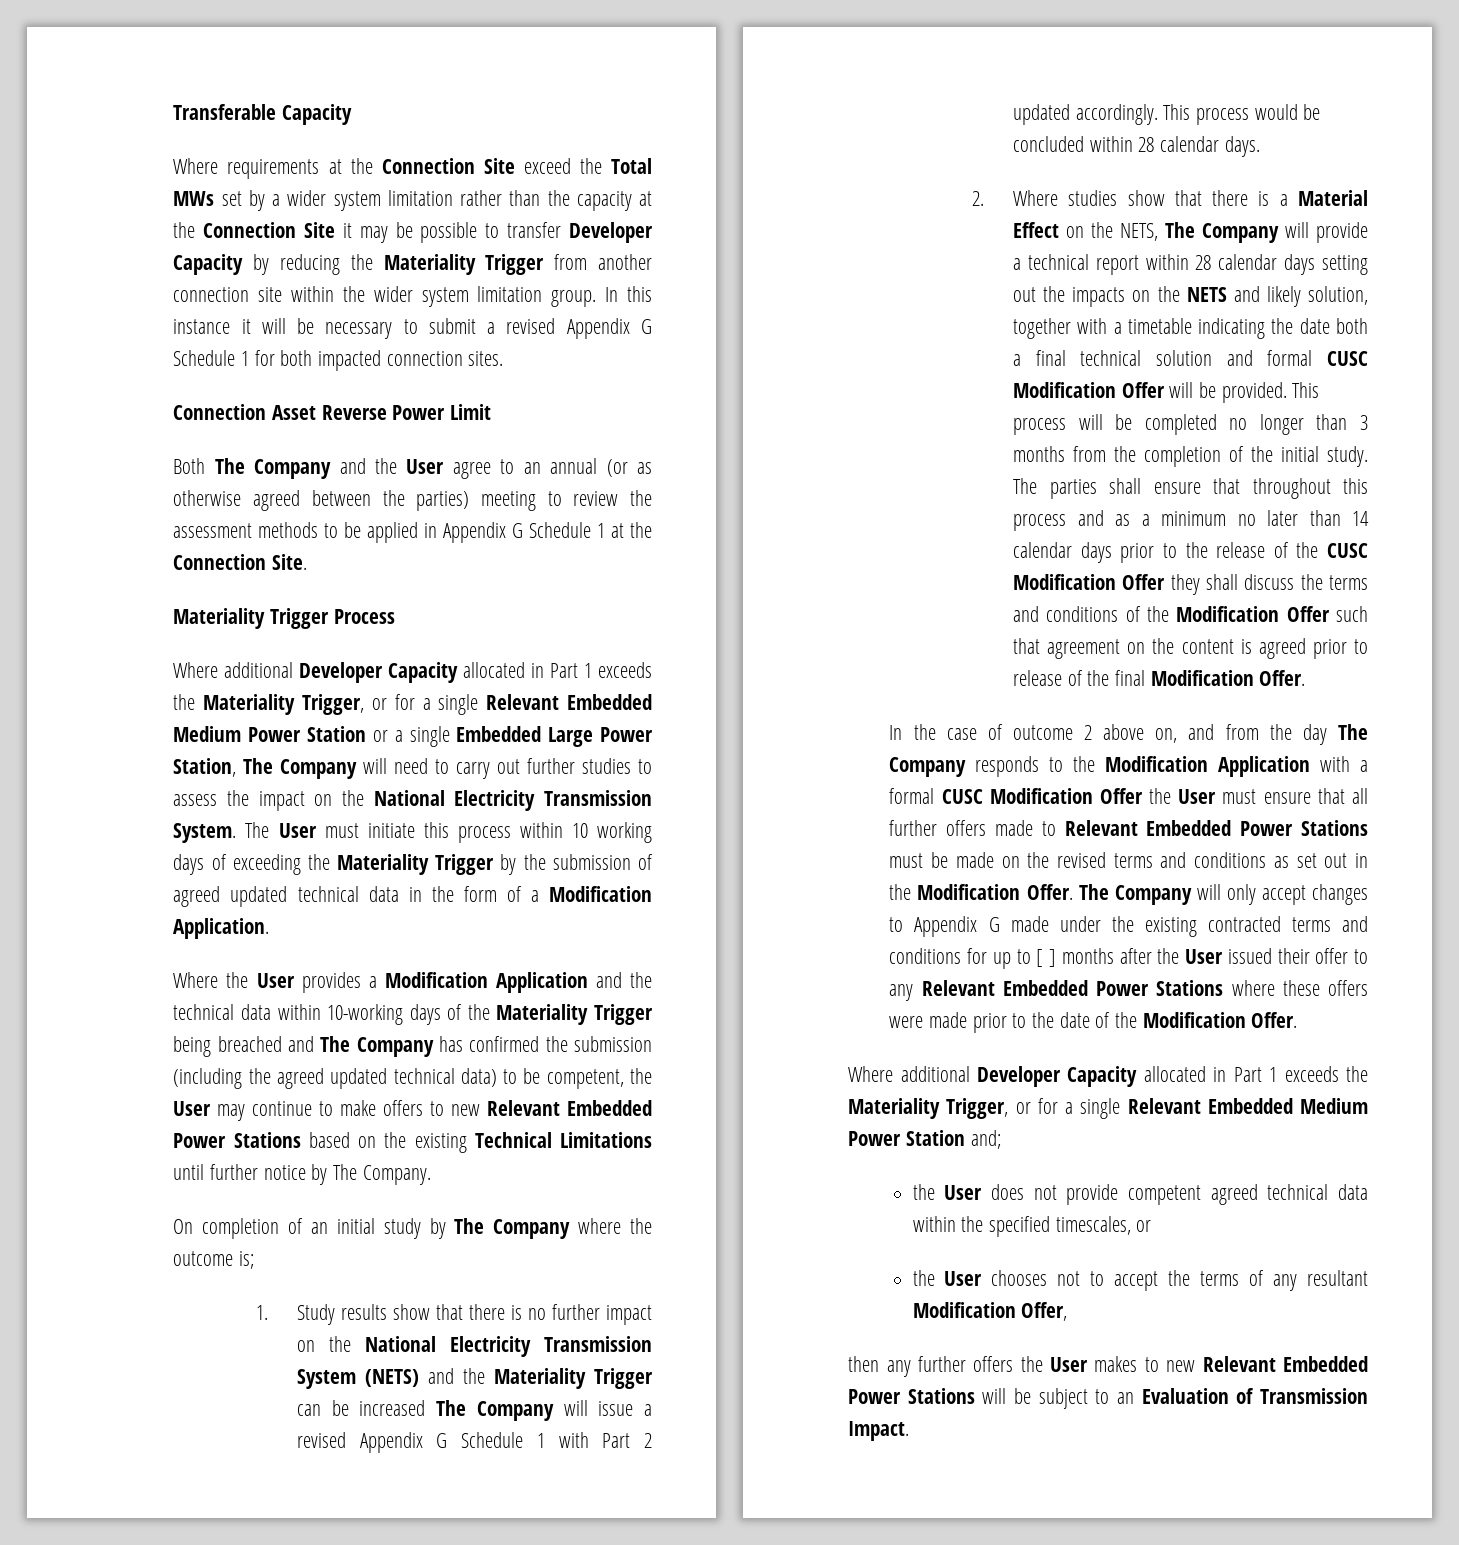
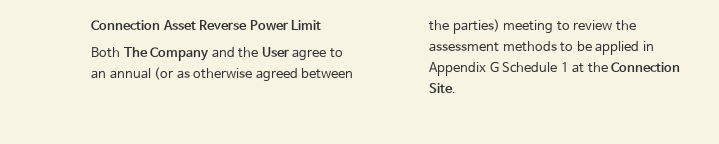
- Transferable Capacity
- Where requirements at the Connection Site exceed the Total MWs set by a wider system limitation rather than the capacity at the Connection Site it may be possible to transfer Developer Capacity by reducing the Materiality Trigger from another connection site within the wider system limitation group. In this instance it will be necessary to submit a revised Appendix G Schedule 1 for both impacted connection sites.
- Materiality Trigger Process
- Where additional Developer Capacity allocated in Part 1 exceeds the Materiality Trigger, or for a single Relevant Embedded Medium Power Station or a single Embedded Large Power Station, The Company will need to carry out further studies to assess the impact on the National Electricity Transmission System. The User must initiate this process within 10 working days of exceeding the Materiality Trigger by the submission of agreed updated technical data in the form of a Modification Application.
- Where the User provides a Modification Application and the technical data within 10-working days of the Materiality Trigger being breached and The Company has confirmed the submission (including the agreed updated technical data) to be competent, the User may continue to make offers to new Relevant Embedded Power Stations based on the existing Technical Limitations until further notice by The Company.
- On completion of an initial study by The Company where the outcome is;
- 1. Study results show that there is no further impact on the National Electricity Transmission System (NETS) and the Materiality Trigger can be increased The Company will issue a revised Appendix G Schedule 1 with Part 2 updated accordingly. This process would be concluded within 28 calendar days.
- 2. Where studies show that there is a Material Effect on the NETS, The Company will provide a technical report within 28 calendar days setting out the impacts on the NETS and likely solution, together with a timetable indicating the date both a final technical solution and formal CUSC Modification Offer will be provided. This process will be completed no longer than 3 months from the completion of the initial study. The parties shall ensure that throughout this process and as a minimum no later than 14 calendar days prior to the release of the CUSC Modification Offer they shall discuss the terms and conditions of the Modification Offer such that agreement on the content is agreed prior to release of the final Modification Offer.
- In the case of outcome 2 above on, and from the day The Company responds to the Modification Application with a formal CUSC Modification Offer the User must ensure that all further offers made to Relevant Embedded Power Stations must be made on the revised terms and conditions as set out in the Modification Offer. The Company will only accept changes to Appendix G made under the existing contracted terms and conditions for up to [ ] months after the User issued their offer to any Relevant Embedded Power Stations where these offers were made prior to the date of the Modification Offer.
- Where additional Developer Capacity allocated in Part 1 exceeds the Materiality Trigger, or for a single Relevant Embedded Medium Power Station and;
- the User does not provide competent agreed technical data within the specified timescales, or
- the User chooses not to accept the terms of any resultant Modification Offer,
- then any further offers the User makes to new Relevant Embedded Power Stations will be subject to an Evaluation of Transmission Impact.

